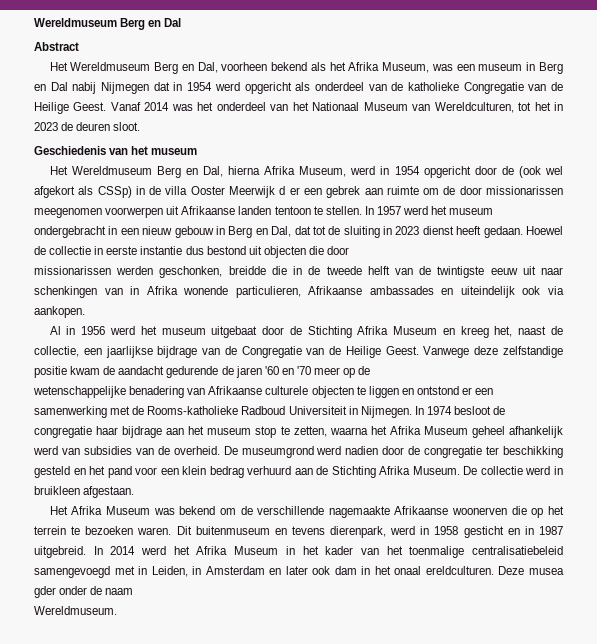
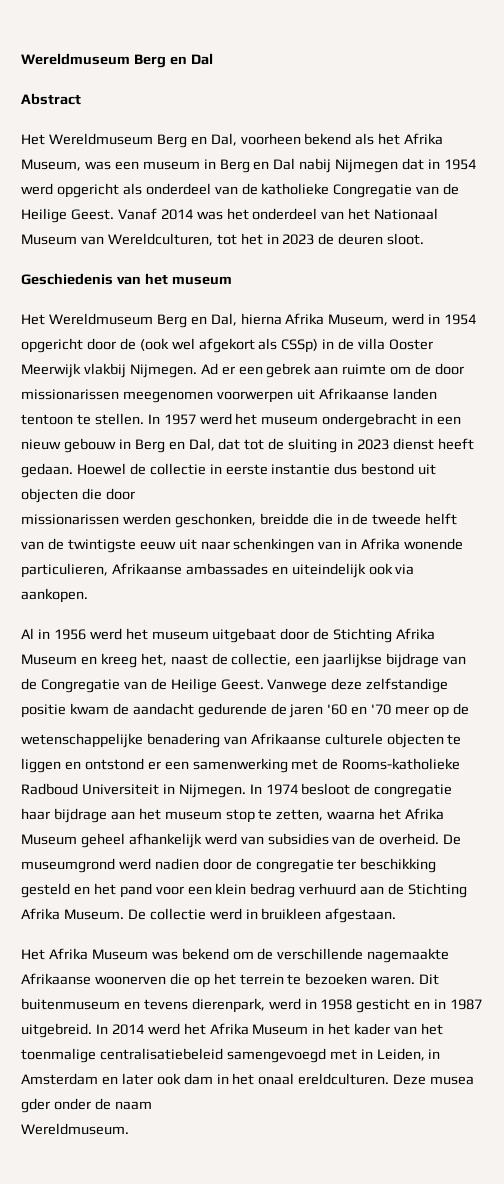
- Het Wereldmuseum Berg en Dal, hierna Afrika Museum, werd in 1954 opgericht door de (ook wel afgekort als CSSp) in de villa Ooster Meerwijk d er een gebrek aan ruimte om de door missionarissen meegenomen voorwerpen uit Afrikaanse landen tentoon te stellen.
+ Het Wereldmuseum Berg en Dal, hierna Afrika Museum, werd in 1954 opgericht door de (ook wel afgekort als CSSp) in de villa Ooster Meerwijk vlakbij Nijmegen. Ad er een gebrek aan ruimte om de door missionarissen meegenomen voorwerpen uit Afrikaanse landen tentoon te stellen.

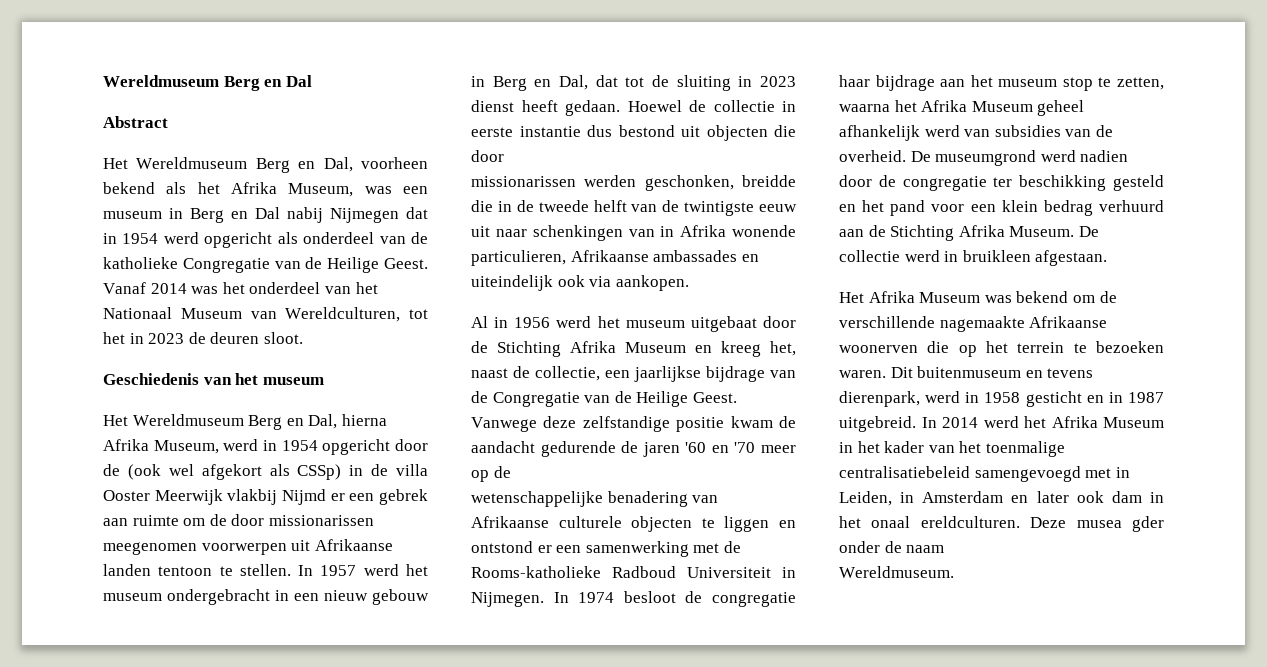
- Het Wereldmuseum Berg en Dal, hierna Afrika Museum, werd in 1954 opgericht door de (ook wel afgekort als CSSp) in de villa Ooster Meerwijk vlakbij Nijmegen. Ad er een gebrek aan ruimte om de door missionarissen meegenomen voorwerpen uit Afrikaanse landen tentoon te stellen.
+ Het Wereldmuseum Berg en Dal, hierna Afrika Museum, werd in 1954 opgericht door de (ook wel afgekort als CSSp) in de villa Ooster Meerwijk vlakbij Nijmd er een gebrek aan ruimte om de door missionarissen meegenomen voorwerpen uit Afrikaanse landen tentoon te stellen.

